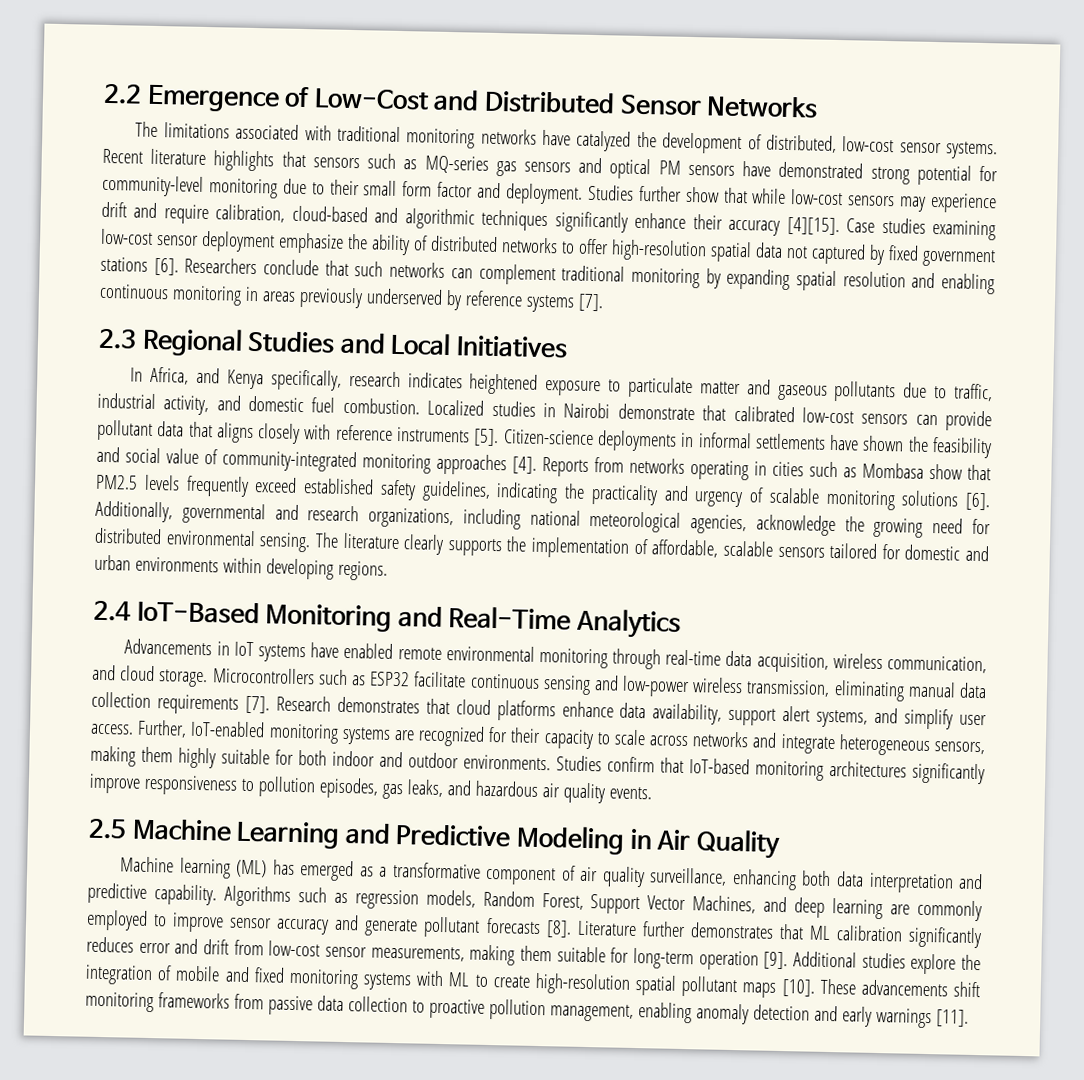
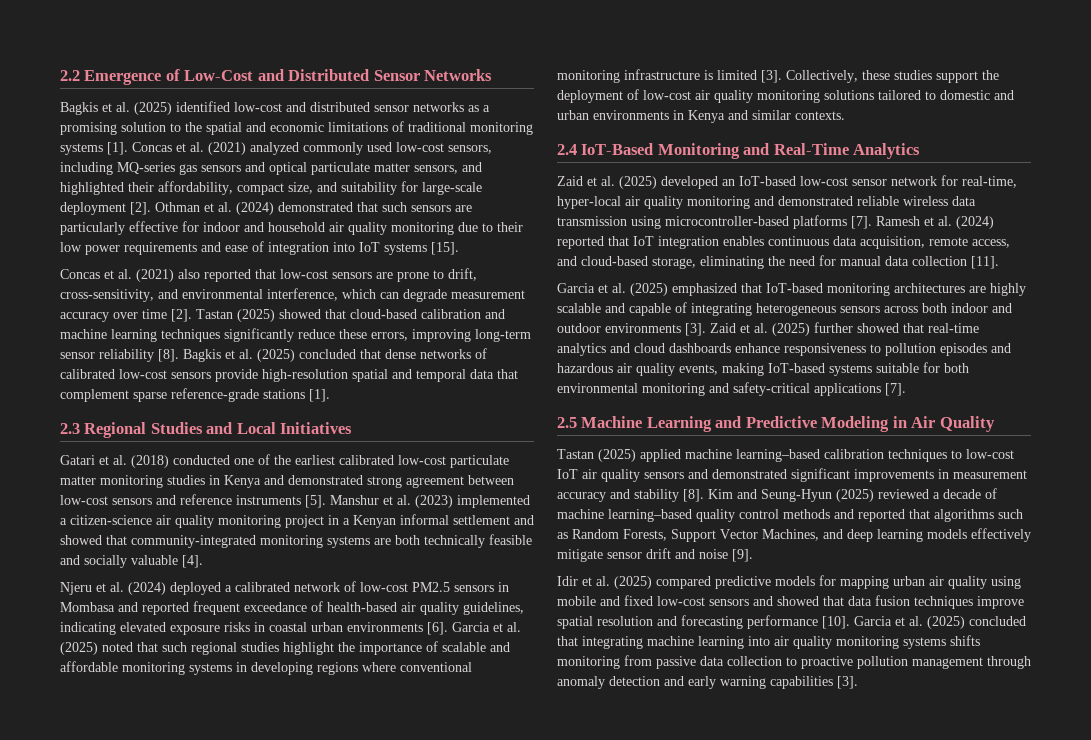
- The limitations associated with traditional monitoring networks have catalyzed the development of distributed, low-cost sensor systems. Recent literature highlights that sensors such as MQ-series gas sensors and optical PM sensors have demonstrated strong potential for community-level monitoring due to their small form factor and deployment. Studies further show that while low-cost sensors may experience drift and require calibration, cloud-based and algorithmic techniques significantly enhance their accuracy [4][15]. Case studies examining low-cost sensor deployment emphasize the ability of distributed networks to offer high-resolution spatial data not captured by fixed government stations [6]. Researchers conclude that such networks can complement traditional monitoring by expanding spatial resolution and enabling continuous monitoring in areas previously underserved by reference systems [7].
+ Bagkis et al. (2025) identified low-cost and distributed sensor networks as a promising solution to the spatial and economic limitations of traditional monitoring systems [1]. Concas et al. (2021) analyzed commonly used low-cost sensors, including MQ-series gas sensors and optical particulate matter sensors, and highlighted their affordability, compact size, and suitability for large-scale deployment [2]. Othman et al. (2024) demonstrated that such sensors are particularly effective for indoor and household air quality monitoring due to their low power requirements and ease of integration into IoT systems [15].
+ Concas et al. (2021) also reported that low-cost sensors are prone to drift, cross-sensitivity, and environmental interference, which can degrade measurement accuracy over time [2]. Tastan (2025) showed that cloud-based calibration and machine learning techniques significantly reduce these errors, improving long-term sensor reliability [8]. Bagkis et al. (2025) concluded that dense networks of calibrated low-cost sensors provide high-resolution spatial and temporal data that complement sparse reference-grade stations [1].
- In Africa, and Kenya specifically, research indicates heightened exposure to particulate matter and gaseous pollutants due to traffic, industrial activity, and domestic fuel combustion. Localized studies in Nairobi demonstrate that calibrated low-cost sensors can provide pollutant data that aligns closely with reference instruments [5]. Citizen-science deployments in informal settlements have shown the feasibility and social value of community-integrated monitoring approaches [4]. Reports from networks operating in cities such as Mombasa show that PM2.5 levels frequently exceed established safety guidelines, indicating the practicality and urgency of scalable monitoring solutions [6]. Additionally, governmental and research organizations, including national meteorological agencies, acknowledge the growing need for distributed environmental sensing. The literature clearly supports the implementation of affordable, scalable sensors tailored for domestic and urban environments within developing regions.
+ Gatari et al. (2018) conducted one of the earliest calibrated low-cost particulate matter monitoring studies in Kenya and demonstrated strong agreement between low-cost sensors and reference instruments [5]. Manshur et al. (2023) implemented a citizen-science air quality monitoring project in a Kenyan informal settlement and showed that community-integrated monitoring systems are both technically feasible and socially valuable [4].
+ Njeru et al. (2024) deployed a calibrated network of low-cost PM2.5 sensors in Mombasa and reported frequent exceedance of health-based air quality guidelines, indicating elevated exposure risks in coastal urban environments [6]. Garcia et al. (2025) noted that such regional studies highlight the importance of scalable and affordable monitoring systems in developing regions where conventional monitoring infrastructure is limited [3]. Collectively, these studies support the deployment of low-cost air quality monitoring solutions tailored to domestic and urban environments in Kenya and similar contexts.
- Advancements in IoT systems have enabled remote environmental monitoring through real-time data acquisition, wireless communication, and cloud storage. Microcontrollers such as ESP32 facilitate continuous sensing and low-power wireless transmission, eliminating manual data collection requirements [7]. Research demonstrates that cloud platforms enhance data availability, support alert systems, and simplify user access. Further, IoT-enabled monitoring systems are recognized for their capacity to scale across networks and integrate heterogeneous sensors, making them highly suitable for both indoor and outdoor environments. Studies confirm that IoT-based monitoring architectures significantly improve responsiveness to pollution episodes, gas leaks, and hazardous air quality events.
+ Zaid et al. (2025) developed an IoT-based low-cost sensor network for real-time, hyper-local air quality monitoring and demonstrated reliable wireless data transmission using microcontroller-based platforms [7]. Ramesh et al. (2024) reported that IoT integration enables continuous data acquisition, remote access, and cloud-based storage, eliminating the need for manual data collection [11].
+ Garcia et al. (2025) emphasized that IoT-based monitoring architectures are highly scalable and capable of integrating heterogeneous sensors across both indoor and outdoor environments [3]. Zaid et al. (2025) further showed that real-time analytics and cloud dashboards enhance responsiveness to pollution episodes and hazardous air quality events, making IoT-based systems suitable for both environmental monitoring and safety-critical applications [7].
- Machine learning (ML) has emerged as a transformative component of air quality surveillance, enhancing both data interpretation and predictive capability. Algorithms such as regression models, Random Forest, Support Vector Machines, and deep learning are commonly employed to improve sensor accuracy and generate pollutant forecasts [8]. Literature further demonstrates that ML calibration significantly reduces error and drift from low-cost sensor measurements, making them suitable for long-term operation [9]. Additional studies explore the integration of mobile and fixed monitoring systems with ML to create high-resolution spatial pollutant maps [10]. These advancements shift monitoring frameworks from passive data collection to proactive pollution management, enabling anomaly detection and early warnings [11].
+ Tastan (2025) applied machine learning–based calibration techniques to low-cost IoT air quality sensors and demonstrated significant improvements in measurement accuracy and stability [8]. Kim and Seung-Hyun (2025) reviewed a decade of machine learning–based quality control methods and reported that algorithms such as Random Forests, Support Vector Machines, and deep learning models effectively mitigate sensor drift and noise [9].
+ Idir et al. (2025) compared predictive models for mapping urban air quality using mobile and fixed low-cost sensors and showed that data fusion techniques improve spatial resolution and forecasting performance [10]. Garcia et al. (2025) concluded that integrating machine learning into air quality monitoring systems shifts monitoring from passive data collection to proactive pollution management through anomaly detection and early warning capabilities [3].

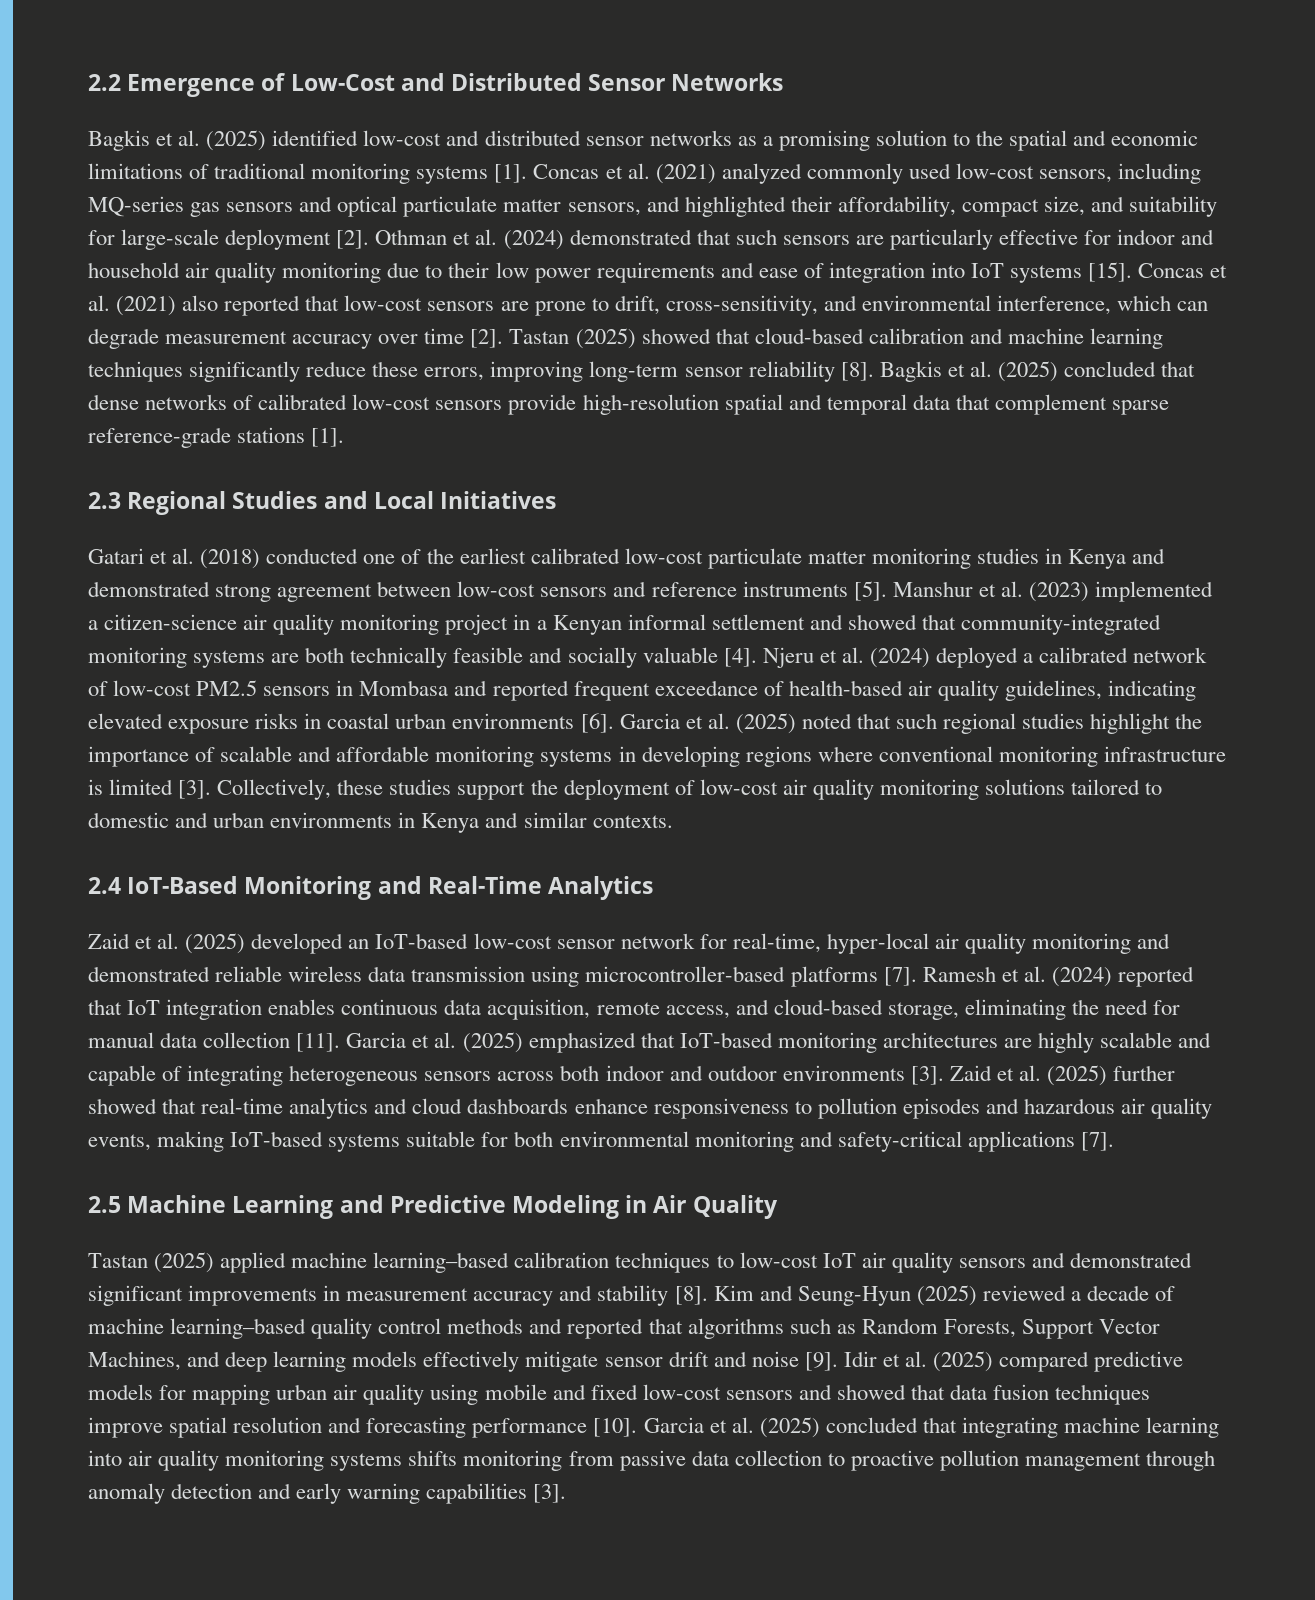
- Othman et al. (2024) demonstrated that such sensors are particularly effective for indoor and household air quality monitoring due to their low power requirements and ease of integration into IoT systems [15].
- Concas et al. (2021) also reported that low-cost sensors are prone to drift, cross-sensitivity, and environmental interference, which can degrade measurement accuracy over time [2].
+ Othman et al. (2024) demonstrated that such sensors are particularly effective for indoor and household air quality monitoring due to their low power requirements and ease of integration into IoT systems [15]. Concas et al. (2021) also reported that low-cost sensors are prone to drift, cross-sensitivity, and environmental interference, which can degrade measurement accuracy over time [2].
- Manshur et al. (2023) implemented a citizen-science air quality monitoring project in a Kenyan informal settlement and showed that community-integrated monitoring systems are both technically feasible and socially valuable [4].
- Njeru et al. (2024) deployed a calibrated network of low-cost PM2.5 sensors in Mombasa and reported frequent exceedance of health-based air quality guidelines, indicating elevated exposure risks in coastal urban environments [6].
+ Manshur et al. (2023) implemented a citizen-science air quality monitoring project in a Kenyan informal settlement and showed that community-integrated monitoring systems are both technically feasible and socially valuable [4]. Njeru et al. (2024) deployed a calibrated network of low-cost PM2.5 sensors in Mombasa and reported frequent exceedance of health-based air quality guidelines, indicating elevated exposure risks in coastal urban environments [6].
- Ramesh et al. (2024) reported that IoT integration enables continuous data acquisition, remote access, and cloud-based storage, eliminating the need for manual data collection [11].
- Garcia et al. (2025) emphasized that IoT-based monitoring architectures are highly scalable and capable of integrating heterogeneous sensors across both indoor and outdoor environments [3].
+ Ramesh et al. (2024) reported that IoT integration enables continuous data acquisition, remote access, and cloud-based storage, eliminating the need for manual data collection [11]. Garcia et al. (2025) emphasized that IoT-based monitoring architectures are highly scalable and capable of integrating heterogeneous sensors across both indoor and outdoor environments [3].
- Kim and Seung-Hyun (2025) reviewed a decade of machine learning–based quality control methods and reported that algorithms such as Random Forests, Support Vector Machines, and deep learning models effectively mitigate sensor drift and noise [9].
- Idir et al. (2025) compared predictive models for mapping urban air quality using mobile and fixed low-cost sensors and showed that data fusion techniques improve spatial resolution and forecasting performance [10].
+ Kim and Seung-Hyun (2025) reviewed a decade of machine learning–based quality control methods and reported that algorithms such as Random Forests, Support Vector Machines, and deep learning models effectively mitigate sensor drift and noise [9]. Idir et al. (2025) compared predictive models for mapping urban air quality using mobile and fixed low-cost sensors and showed that data fusion techniques improve spatial resolution and forecasting performance [10].

